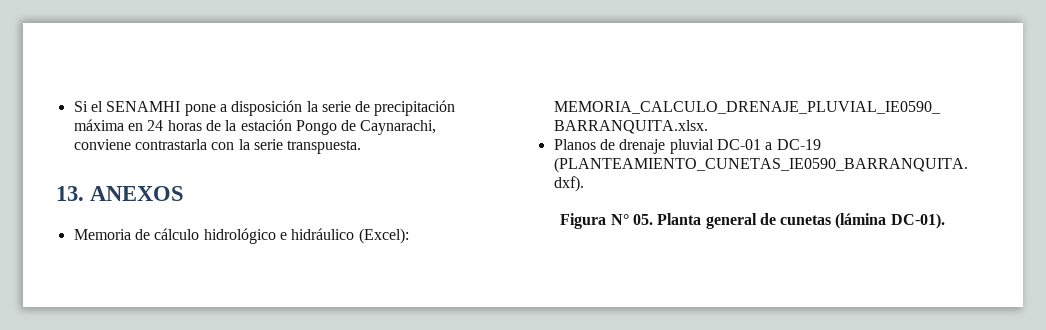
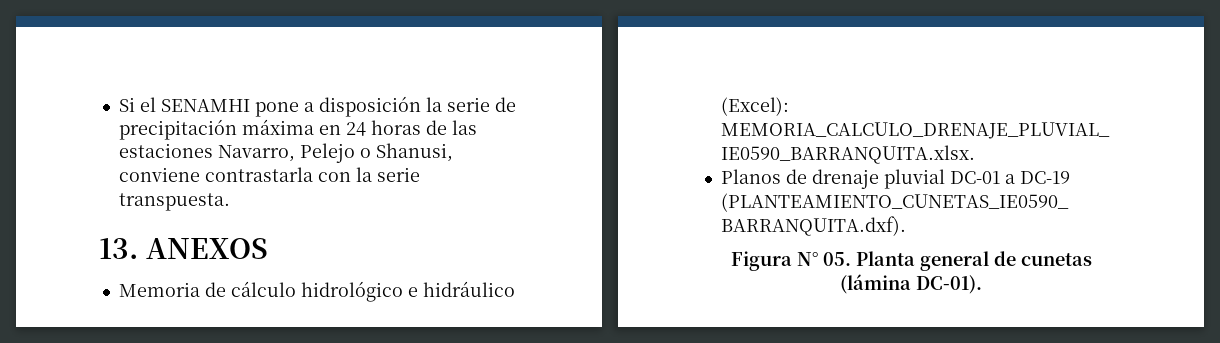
- Si el SENAMHI pone a disposición la serie de precipitación máxima en 24 horas de la estación Pongo de Caynarachi, conviene contrastarla con la serie transpuesta.
+ Si el SENAMHI pone a disposición la serie de precipitación máxima en 24 horas de las estaciones Navarro, Pelejo o Shanusi, conviene contrastarla con la serie transpuesta.

